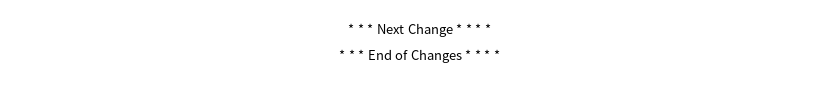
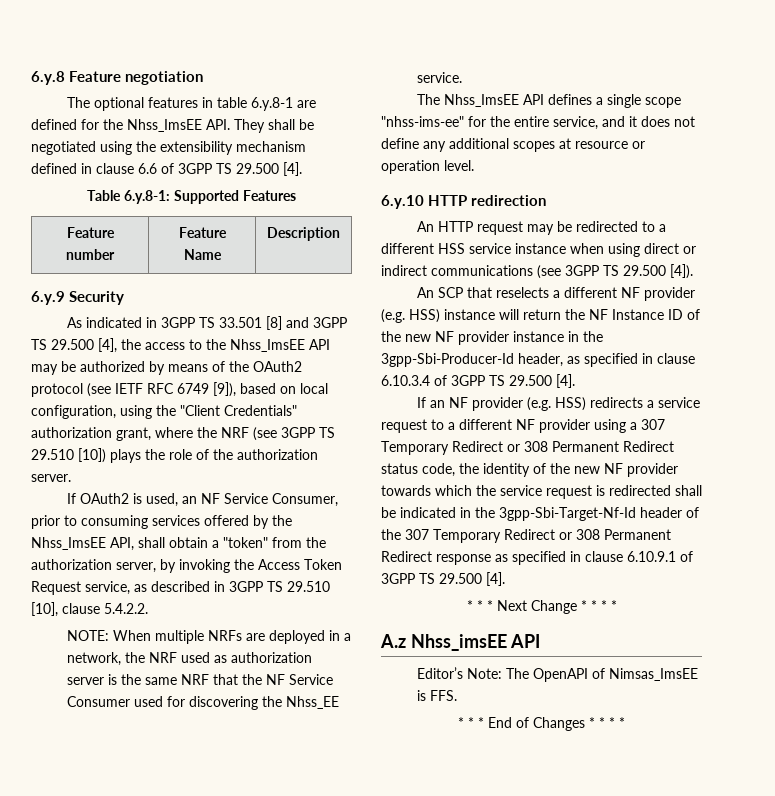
+ 6.y.8 Feature negotiation
+ The optional features in table 6.y.8-1 are defined for the Nhss_ImsEE API. They shall be negotiated using the extensibility mechanism defined in clause 6.6 of 3GPP TS 29.500 [4].
+ Table 6.y.8-1: Supported Features
+ Feature number | Feature Name | Description
+ 6.y.9 Security
+ As indicated in 3GPP TS 33.501 [8] and 3GPP TS 29.500 [4], the access to the Nhss_ImsEE API may be authorized by means of the OAuth2 protocol (see IETF RFC 6749 [9]), based on local configuration, using the "Client Credentials" authorization grant, where the NRF (see 3GPP TS 29.510 [10]) plays the role of the authorization server.
+ If OAuth2 is used, an NF Service Consumer, prior to consuming services offered by the Nhss_ImsEE API, shall obtain a "token" from the authorization server, by invoking the Access Token Request service, as described in 3GPP TS 29.510 [10], clause 5.4.2.2.
+ NOTE: When multiple NRFs are deployed in a network, the NRF used as authorization server is the same NRF that the NF Service Consumer used for discovering the Nhss_EE service.
+ The Nhss_ImsEE API defines a single scope "nhss-ims-ee" for the entire service, and it does not define any additional scopes at resource or operation level.
+ 6.y.10 HTTP redirection
+ An HTTP request may be redirected to a different HSS service instance when using direct or indirect communications (see 3GPP TS 29.500 [4]).
+ An SCP that reselects a different NF provider (e.g. HSS) instance will return the NF Instance ID of the new NF provider instance in the 3gpp-Sbi-Producer-Id header, as specified in clause 6.10.3.4 of 3GPP TS 29.500 [4].
+ If an NF provider (e.g. HSS) redirects a service request to a different NF provider using a 307 Temporary Redirect or 308 Permanent Redirect status code, the identity of the new NF provider towards which the service request is redirected shall be indicated in the 3gpp-Sbi-Target-Nf-Id header of the 307 Temporary Redirect or 308 Permanent Redirect response as specified in clause 6.10.9.1 of 3GPP TS 29.500 [4].
+ A.z Nhss_imsEE API
+ Editor’s Note: The OpenAPI of Nimsas_ImsEE is FFS.

